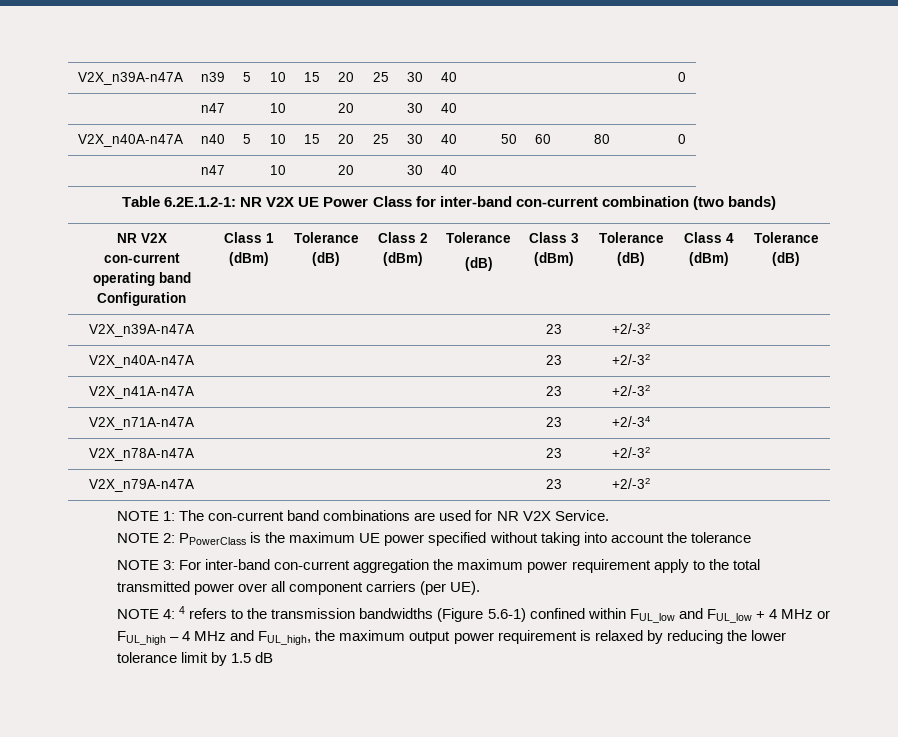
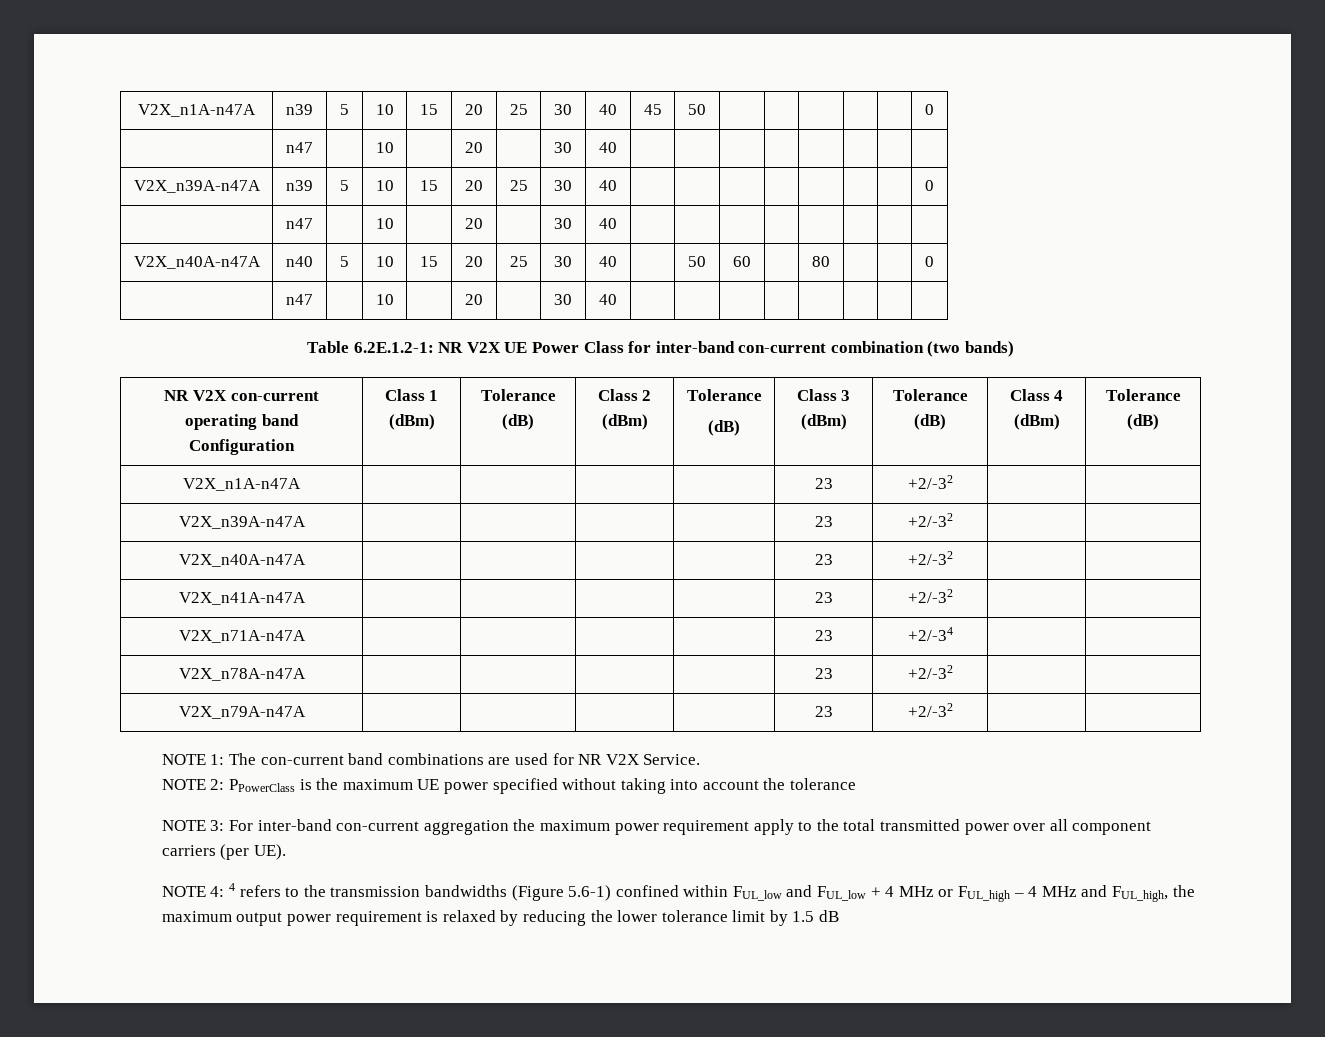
+ V2X_n1A-n47A | n39 | 5 | 10 | 15 | 20 | 25 | 30 | 40 | 45 | 50 | | | | | | 0
+ | n47 | | 10 | | 20 | | 30 | 40 | | | | | | | |
+ V2X_n1A-n47A | | | | | 23 | +2/-32 | |

